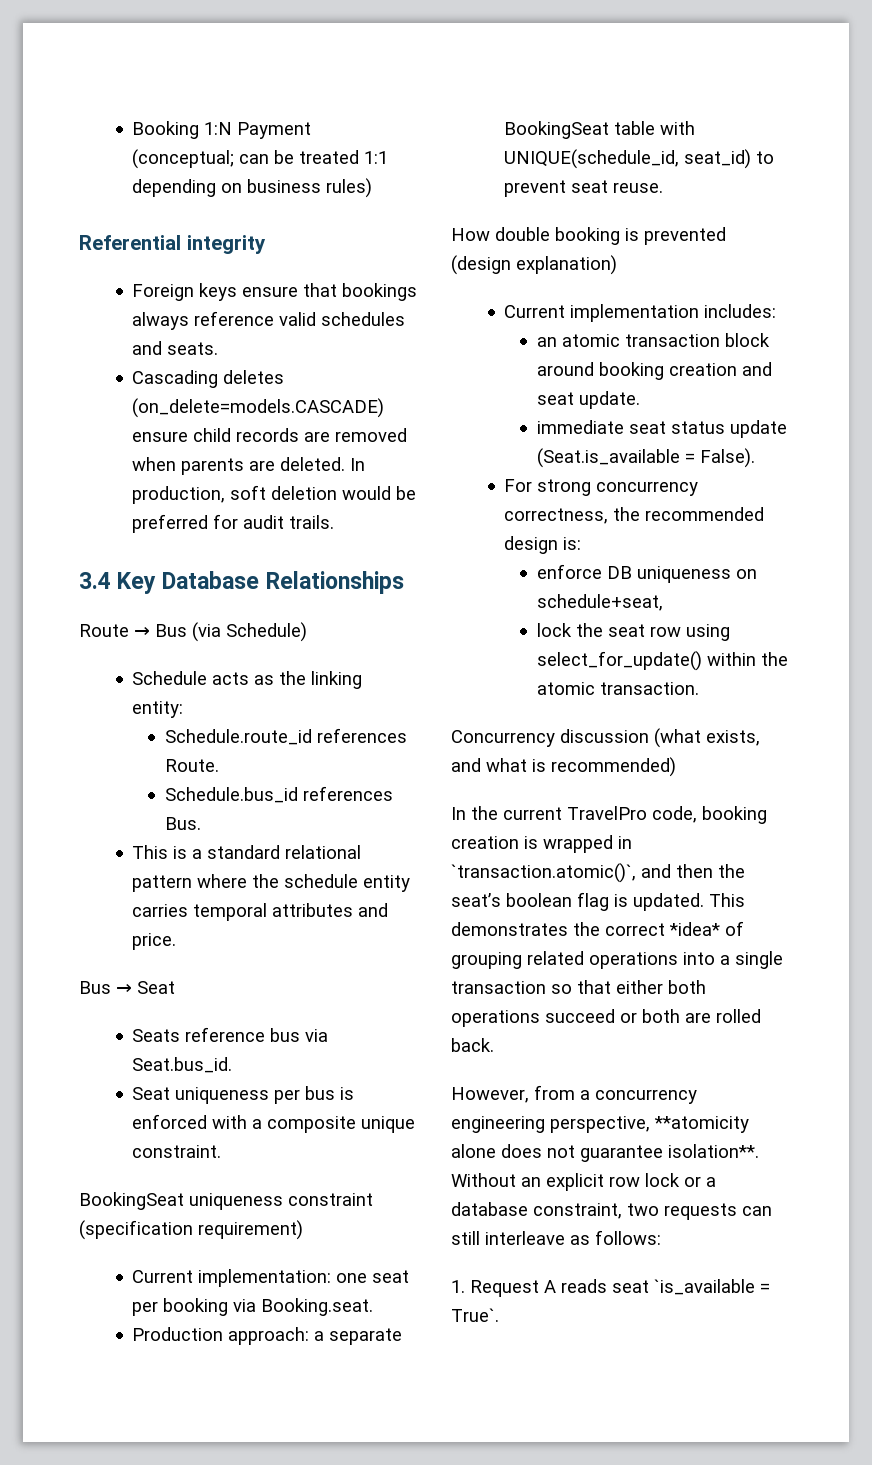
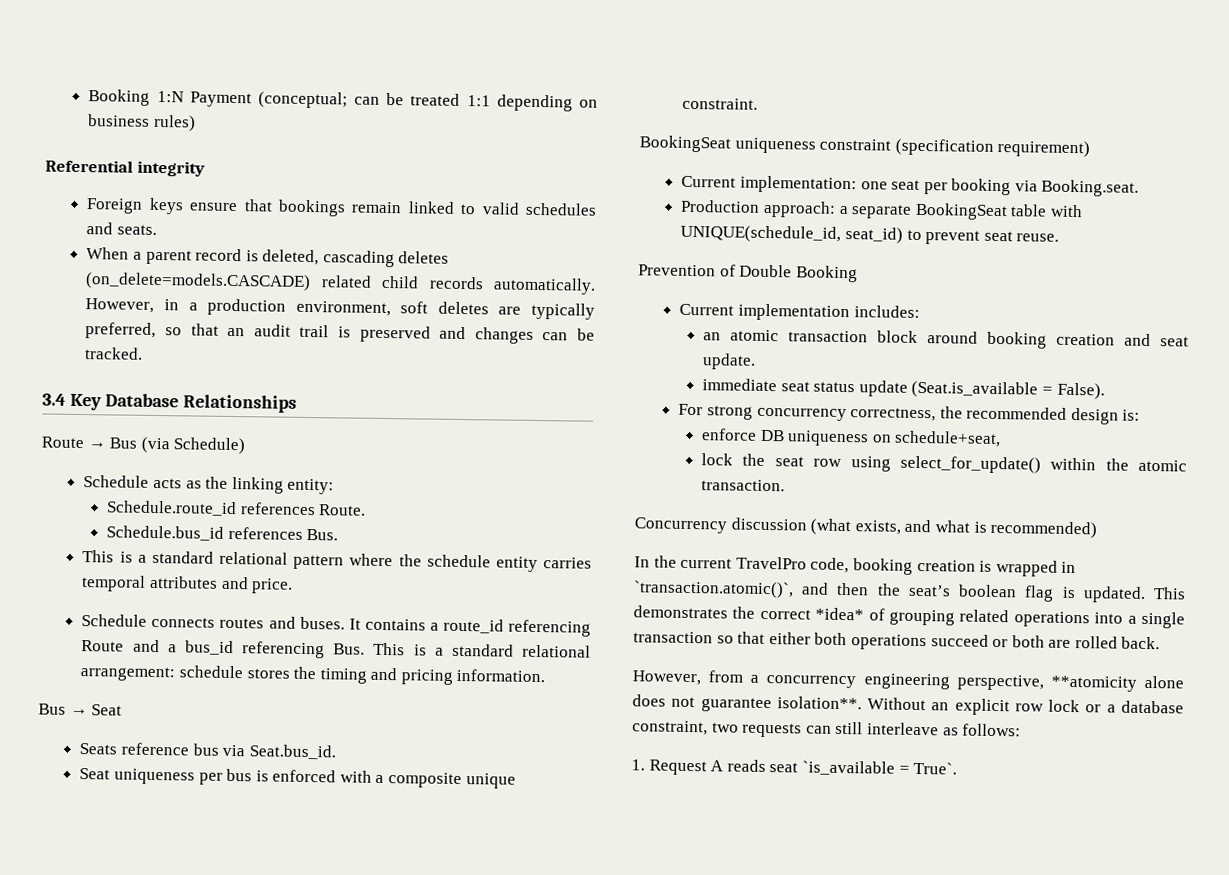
- Foreign keys ensure that bookings always reference valid schedules and seats.
+ Foreign keys ensure that bookings remain linked to valid schedules and seats.
- Cascading deletes (on_delete=models.CASCADE) ensure child records are removed when parents are deleted. In production, soft deletion would be preferred for audit trails.
+ When a parent record is deleted, cascading deletes (on_delete=models.CASCADE) related child records automatically. However, in a production environment, soft deletes are typically preferred, so that an audit trail is preserved and changes can be tracked.
+ Schedule connects routes and buses. It contains a route_id referencing Route and a bus_id referencing Bus. This is a standard relational arrangement: schedule stores the timing and pricing information.
- How double booking is prevented (design explanation)
+ Prevention of Double Booking

